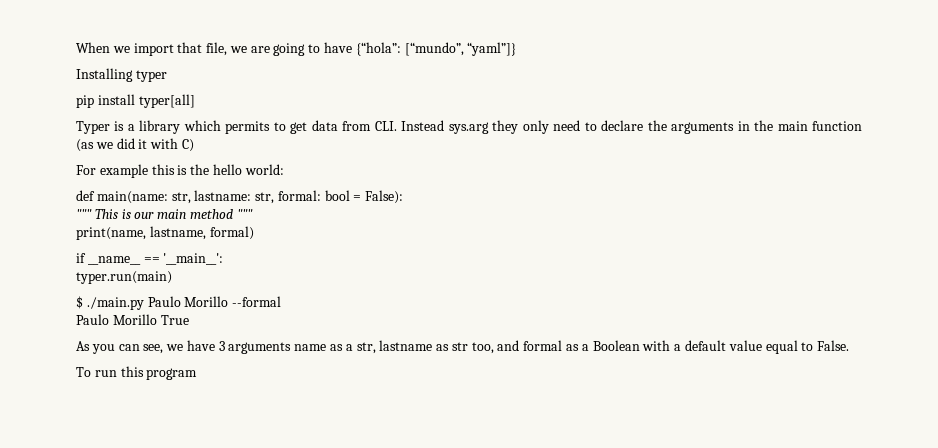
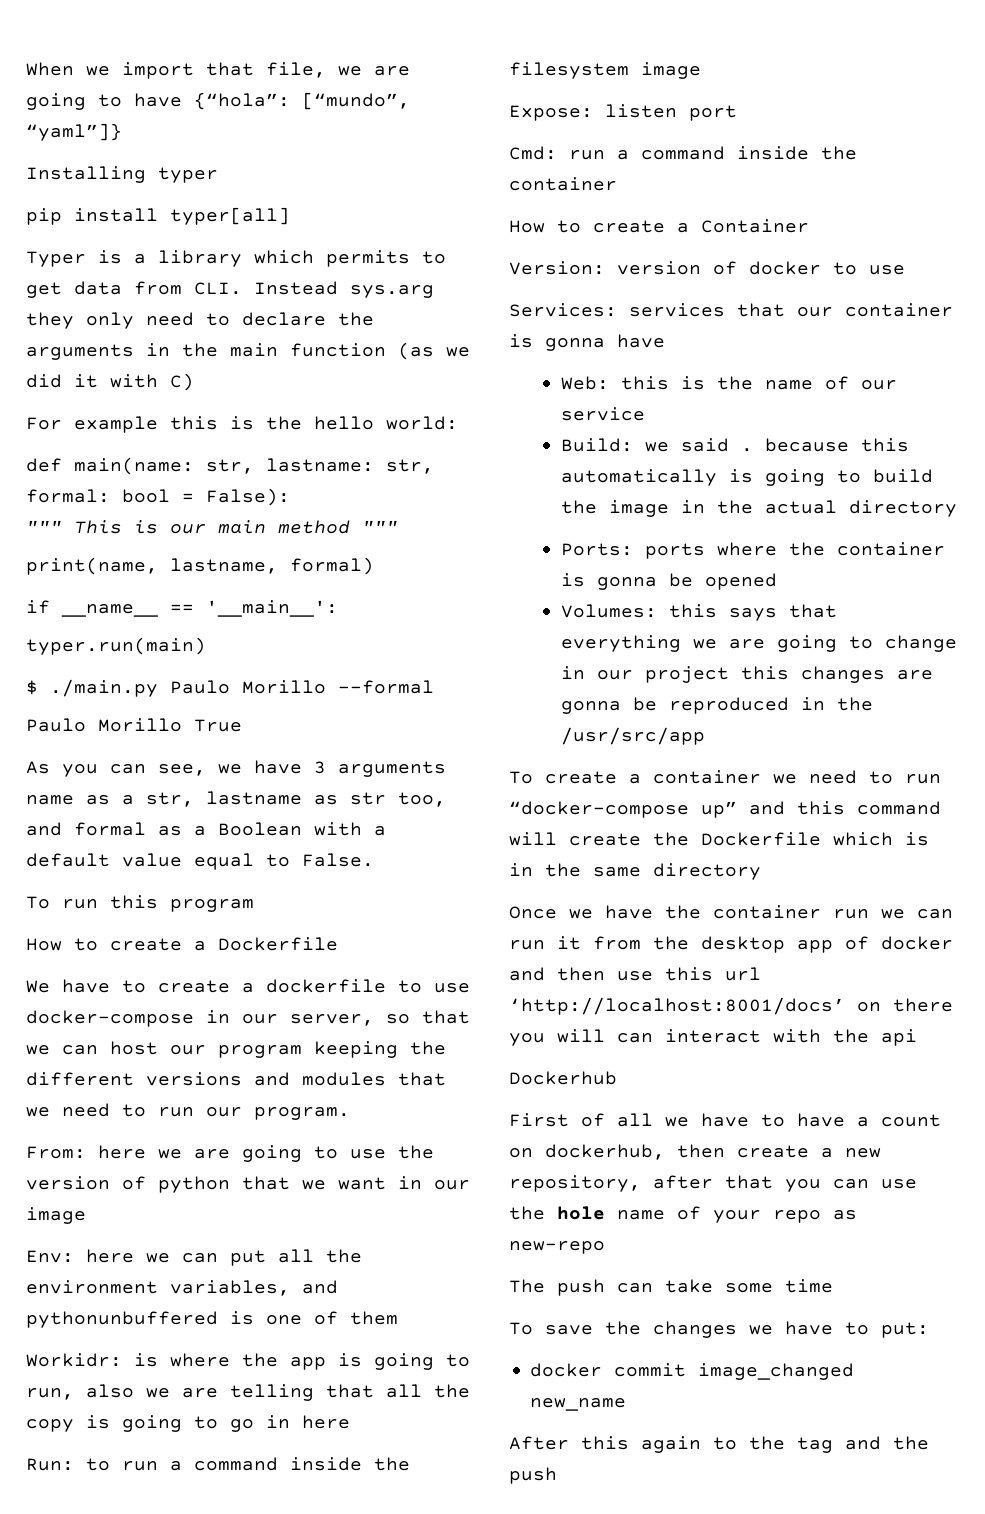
+ How to create a Dockerfile
+ We have to create a dockerfile to use docker-compose in our server, so that we can host our program keeping the different versions and modules that we need to run our program.
+ From: here we are going to use the version of python that we want in our image
+ Env: here we can put all the environment variables, and pythonunbuffered is one of them
+ Workidr: is where the app is going to run, also we are telling that all the copy is going to go in here
+ Run: to run a command inside the filesystem image
+ Expose: listen port
+ Cmd: run a command inside the container
+ How to create a Container
+ Version: version of docker to use
+ Services: services that our container is gonna have
+ Web: this is the name of our service
+ Build: we said . because this automatically is going to build the image in the actual directory
+ Ports: ports where the container is gonna be opened
+ Volumes: this says that everything we are going to change in our project this changes are gonna be reproduced in the /usr/src/app
+ To create a container we need to run “docker-compose up” and this command will create the Dockerfile which is in the same directory
+ Once we have the container run we can run it from the desktop app of docker and then use this url ‘http://localhost:8001/docs’ on there you will can interact with the api
+ Dockerhub
+ First of all we have to have a count on dockerhub, then create a new repository, after that you can use the hole name of your repo as new-repo
+ The push can take some time
+ To save the changes we have to put:
+ docker commit image_changed new_name
+ After this again to the tag and the push

